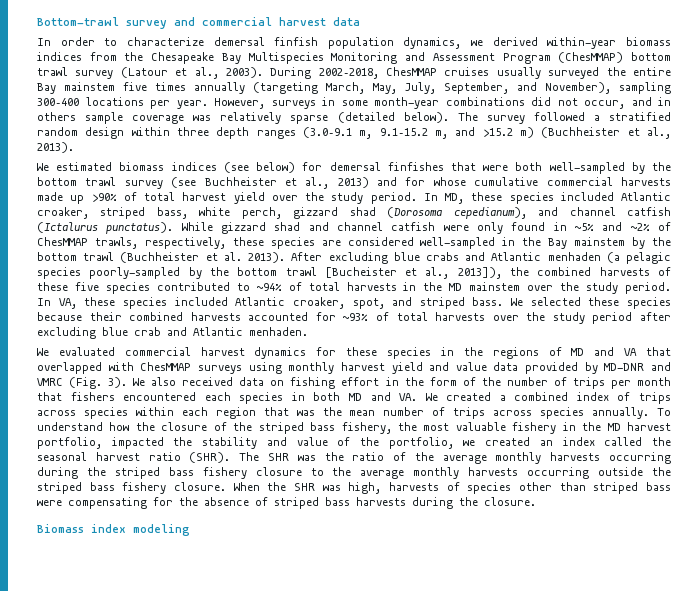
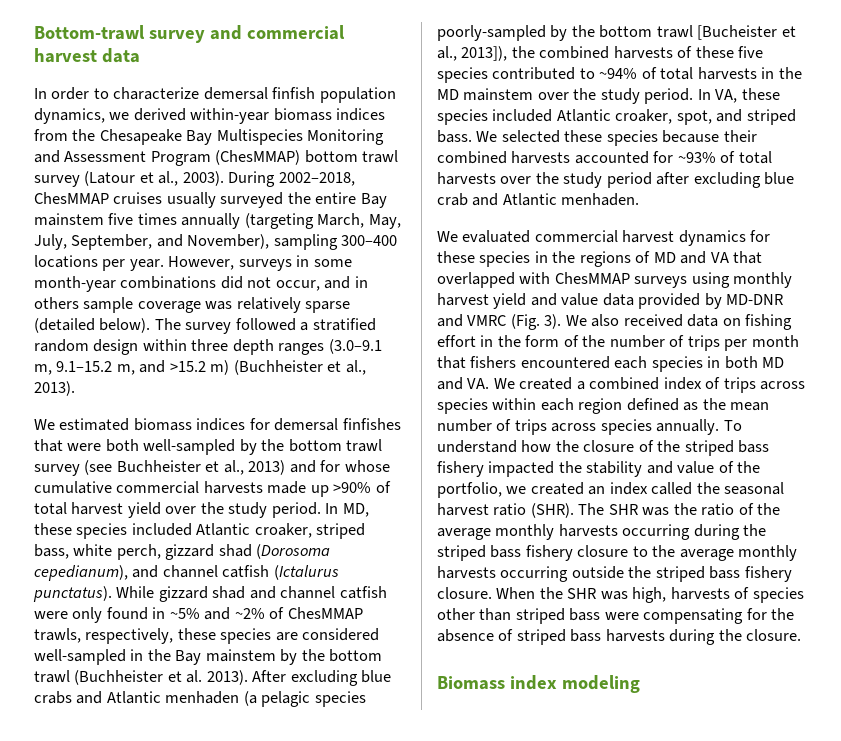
- We estimated biomass indices (see below) for demersal finfishes that were both well-sampled by the bottom trawl survey (see Buchheister et al., 2013) and for whose cumulative commercial harvests made up >90% of total harvest yield over the study period.
+ We estimated biomass indices for demersal finfishes that were both well-sampled by the bottom trawl survey (see Buchheister et al., 2013) and for whose cumulative commercial harvests made up >90% of total harvest yield over the study period.
- We also received data on fishing effort in the form of the number of trips per month that fishers encountered each species in both MD and VA. We created a combined index of trips across species within each region that was the mean number of trips across species annually.
+ We also received data on fishing effort in the form of the number of trips per month that fishers encountered each species in both MD and VA. We created a combined index of trips across species within each region defined as the mean number of trips across species annually.
- To understand how the closure of the striped bass fishery, the most valuable fishery in the MD harvest portfolio, impacted the stability and value of the portfolio, we created an index called the seasonal harvest ratio (SHR).
+ To understand how the closure of the striped bass fishery impacted the stability and value of the portfolio, we created an index called the seasonal harvest ratio (SHR).

